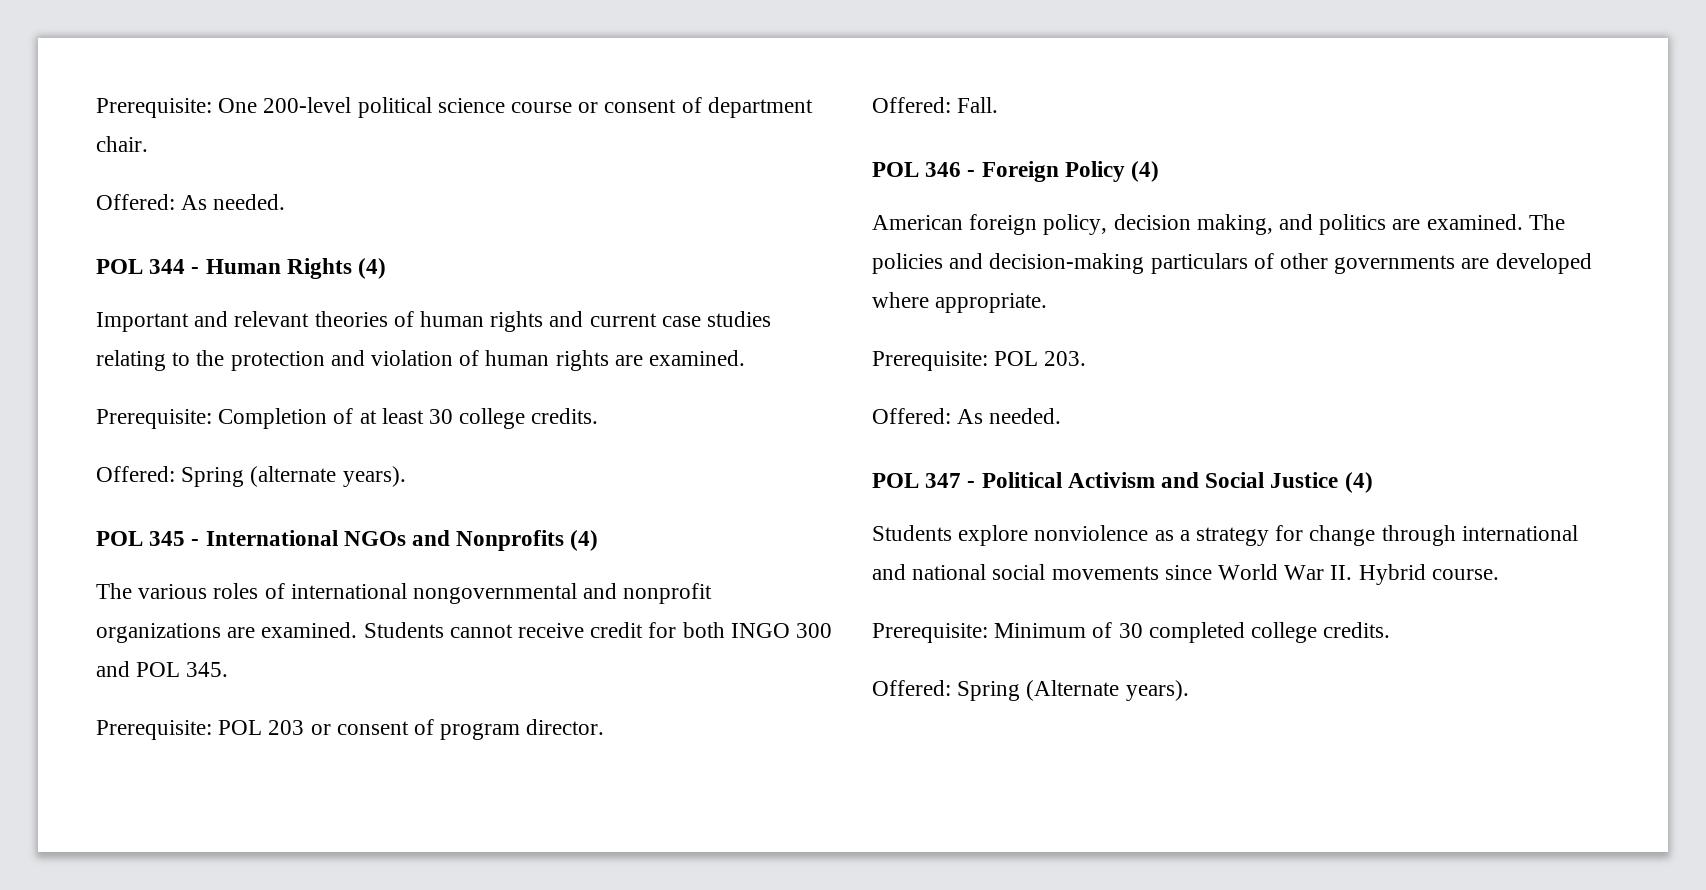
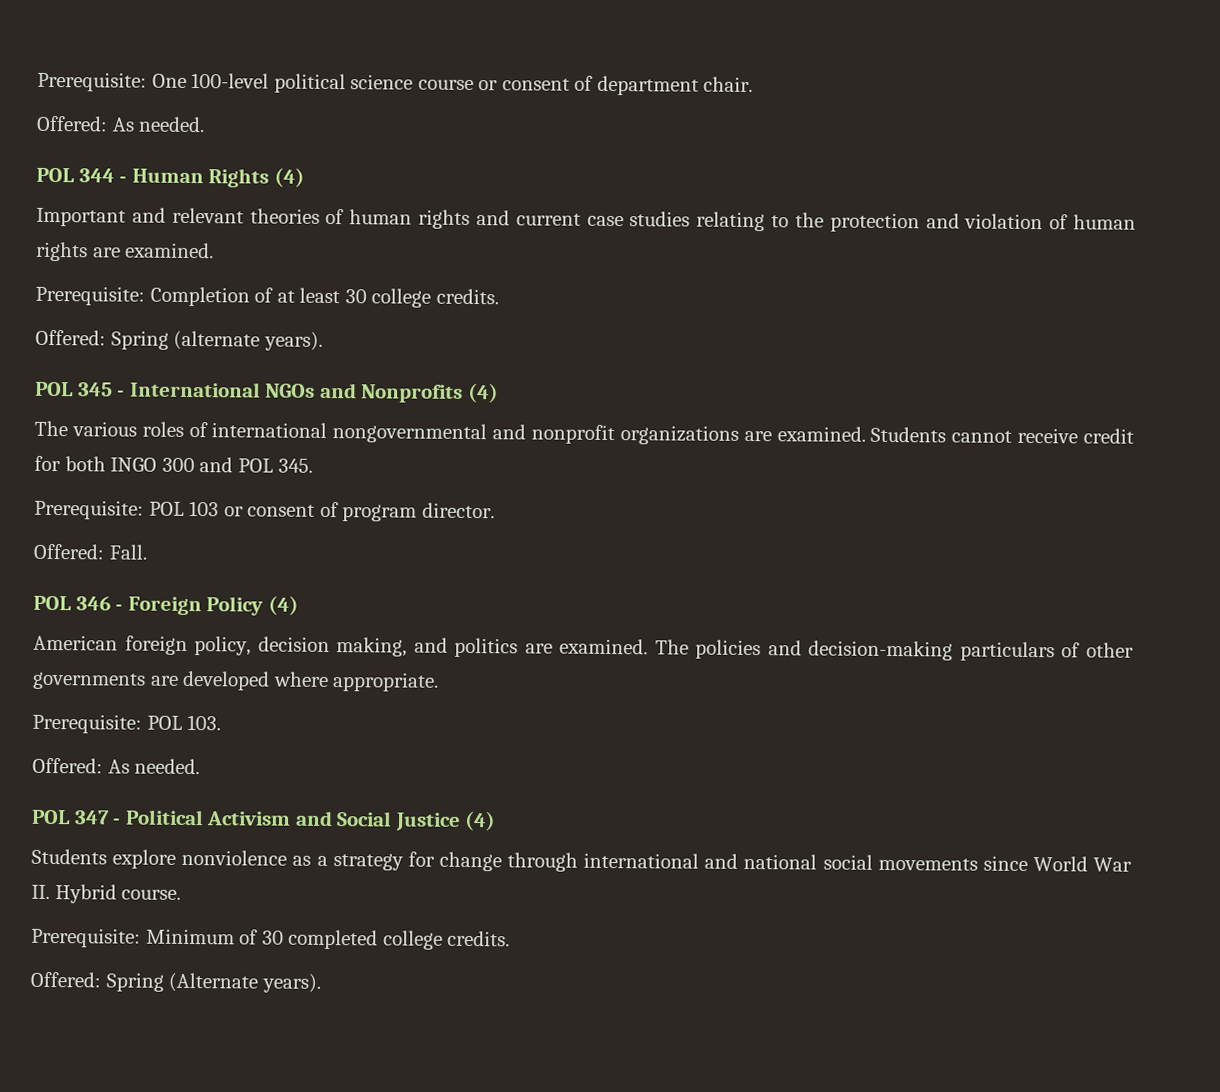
- Prerequisite: One 200-level political science course or consent of department chair.
+ Prerequisite: One 100-level political science course or consent of department chair.
- Prerequisite: POL 203 or consent of program director.
+ Prerequisite: POL 103 or consent of program director.
- Prerequisite: POL 203.
+ Prerequisite: POL 103.

